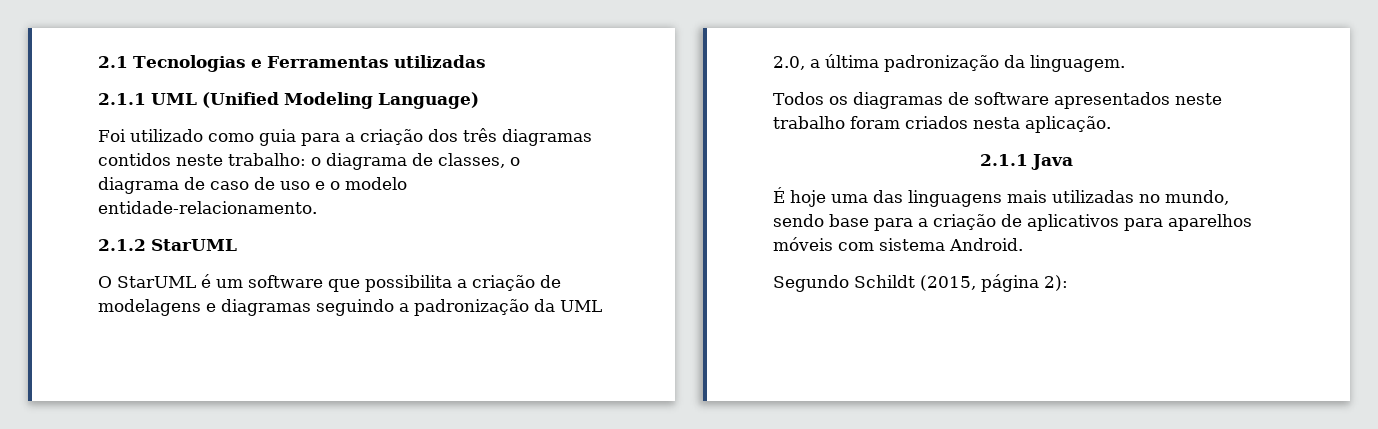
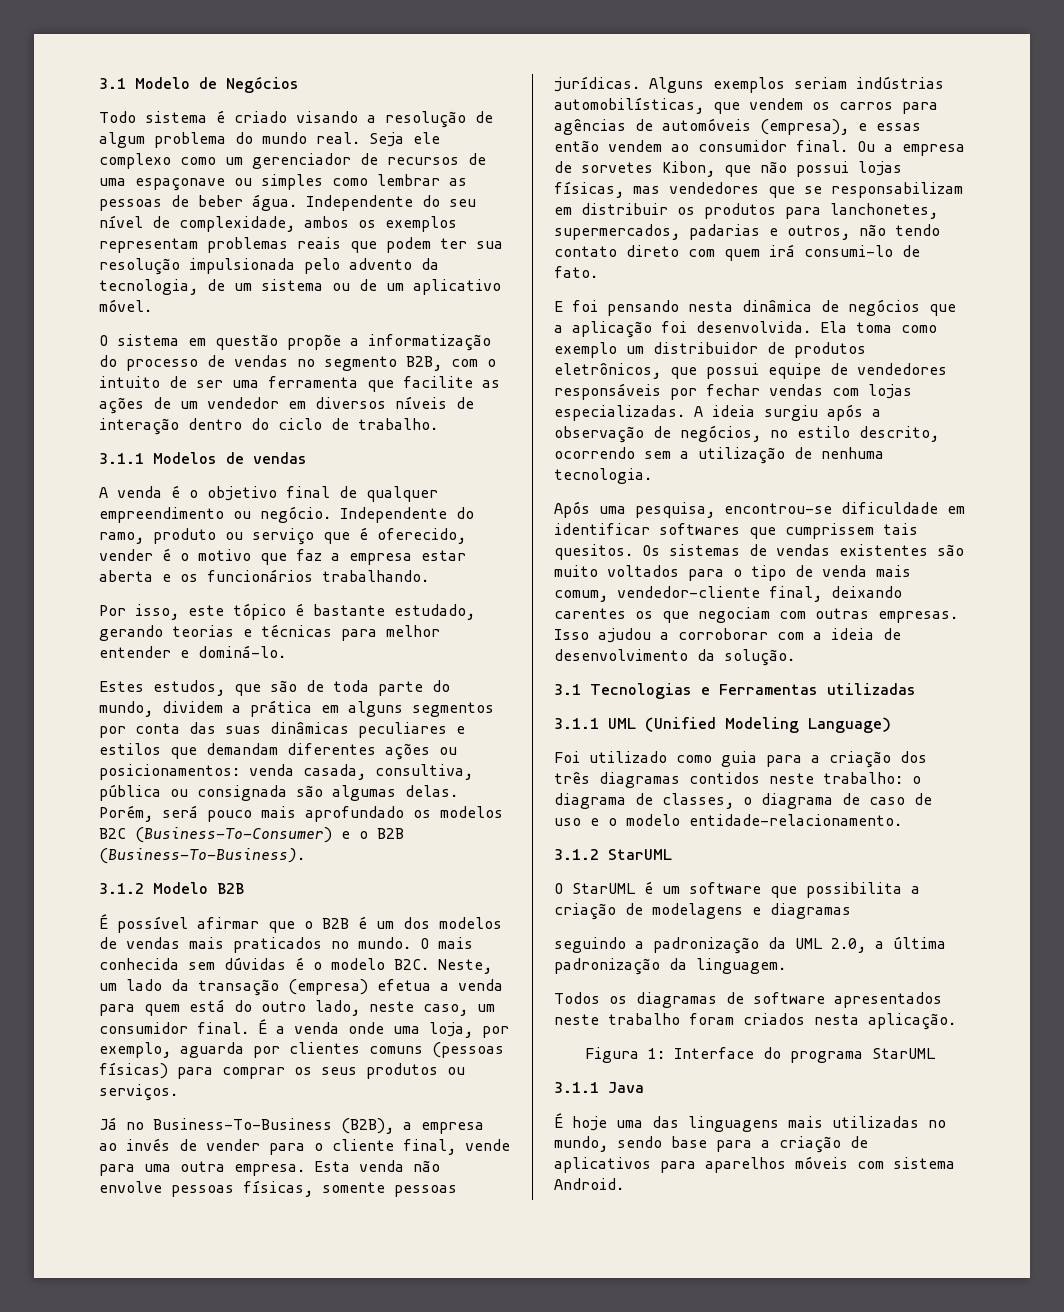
- 2.1 Tecnologias e Ferramentas utilizadas
+ 3.1 Modelo de Negócios
+ Todo sistema é criado visando a resolução de algum problema do mundo real. Seja ele complexo como um gerenciador de recursos de uma espaçonave ou simples como lembrar as pessoas de beber água. Independente do seu nível de complexidade, ambos os exemplos representam problemas reais que podem ter sua resolução impulsionada pelo advento da tecnologia, de um sistema ou de um aplicativo móvel.
+ O sistema em questão propõe a informatização do processo de vendas no segmento B2B, com o intuito de ser uma ferramenta que facilite as ações de um vendedor em diversos níveis de interação dentro do ciclo de trabalho.
+ 3.1.1 Modelos de vendas
+ A venda é o objetivo final de qualquer empreendimento ou negócio. Independente do ramo, produto ou serviço que é oferecido, vender é o motivo que faz a empresa estar aberta e os funcionários trabalhando.
+ Por isso, este tópico é bastante estudado, gerando teorias e técnicas para melhor entender e dominá-lo.
+ Estes estudos, que são de toda parte do mundo, dividem a prática em alguns segmentos por conta das suas dinâmicas peculiares e estilos que demandam diferentes ações ou posicionamentos: venda casada, consultiva, pública ou consignada são algumas delas. Porém, será pouco mais aprofundado os modelos B2C (Business-To-Consumer) e o B2B (Business-To-Business).
+ 3.1.2 Modelo B2B
+ É possível afirmar que o B2B é um dos modelos de vendas mais praticados no mundo. O mais conhecida sem dúvidas é o modelo B2C. Neste, um lado da transação (empresa) efetua a venda para quem está do outro lado, neste caso, um consumidor final. É a venda onde uma loja, por exemplo, aguarda por clientes comuns (pessoas físicas) para comprar os seus produtos ou serviços.
+ Já no Business-To-Business (B2B), a empresa ao invés de vender para o cliente final, vende para uma outra empresa. Esta venda não envolve pessoas físicas, somente pessoas jurídicas. Alguns exemplos seriam indústrias automobilísticas, que vendem os carros para agências de automóveis (empresa), e essas então vendem ao consumidor final. Ou a empresa de sorvetes Kibon, que não possui lojas físicas, mas vendedores que se responsabilizam em distribuir os produtos para lanchonetes, supermercados, padarias e outros, não tendo contato direto com quem irá consumi-lo de fato.
+ E foi pensando nesta dinâmica de negócios que a aplicação foi desenvolvida. Ela toma como exemplo um distribuidor de produtos eletrônicos, que possui equipe de vendedores responsáveis por fechar vendas com lojas especializadas. A ideia surgiu após a observação de negócios, no estilo descrito, ocorrendo sem a utilização de nenhuma tecnologia.
+ Após uma pesquisa, encontrou-se dificuldade em identificar softwares que cumprissem tais quesitos. Os sistemas de vendas existentes são muito voltados para o tipo de venda mais comum, vendedor-cliente final, deixando carentes os que negociam com outras empresas. Isso ajudou a corroborar com a ideia de desenvolvimento da solução.
+ 3.1 Tecnologias e Ferramentas utilizadas
- 2.1.1 UML (Unified Modeling Language)
+ 3.1.1 UML (Unified Modeling Language)
- 2.1.2 StarUML
+ 3.1.2 StarUML
- O StarUML é um software que possibilita a criação de modelagens e diagramas seguindo a padronização da UML 2.0, a última padronização da linguagem.
+ O StarUML é um software que possibilita a criação de modelagens e diagramas
+ seguindo a padronização da UML 2.0, a última padronização da linguagem.
- 2.1.1 Java
+ Figura 1: Interface do programa StarUML
+ 3.1.1 Java
- Segundo Schildt (2015, página 2):

